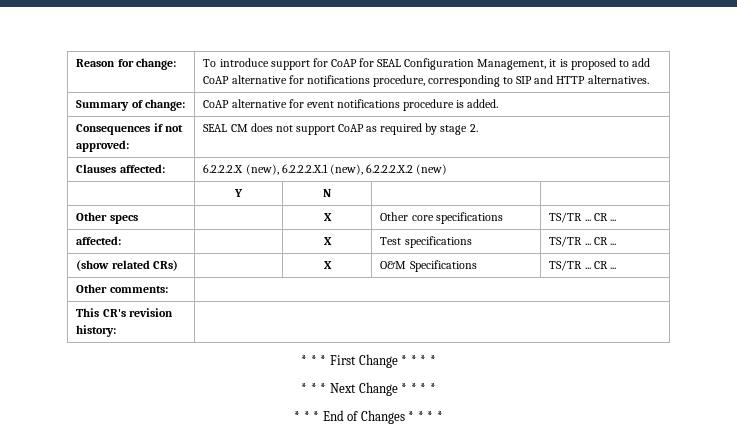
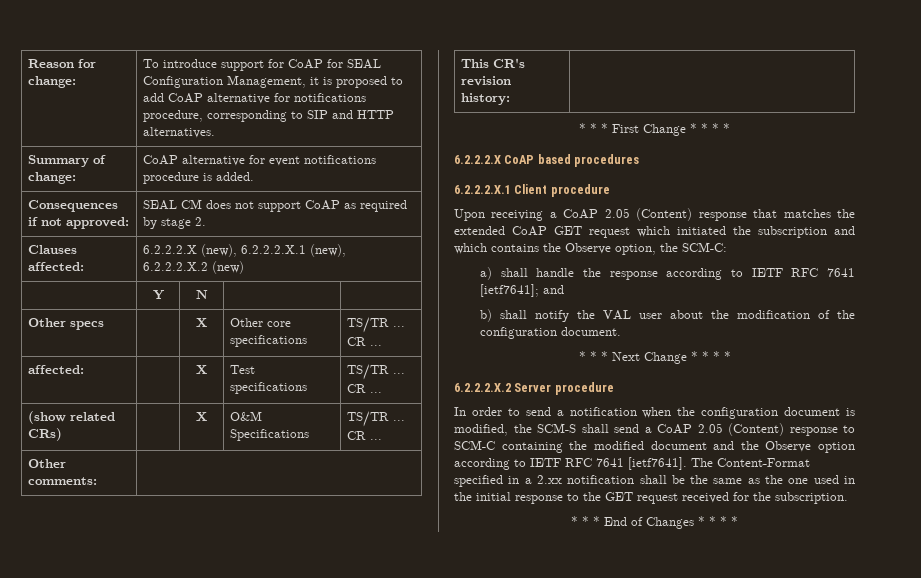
+ 6.2.2.2.X CoAP based procedures
+ 6.2.2.2.X.1 Client procedure
+ Upon receiving a CoAP 2.05 (Content) response that matches the extended CoAP GET request which initiated the subscription and which contains the Observe option, the SCM-C:
+ a) shall handle the response according to IETF RFC 7641 [ietf7641]; and
+ b) shall notify the VAL user about the modification of the configuration document.
+ 6.2.2.2.X.2 Server procedure
+ In order to send a notification when the configuration document is modified, the SCM-S shall send a CoAP 2.05 (Content) response to SCM-C containing the modified document and the Observe option according to IETF RFC 7641 [ietf7641]. The Content-Format specified in a 2.xx notification shall be the same as the one used in the initial response to the GET request received for the subscription.

